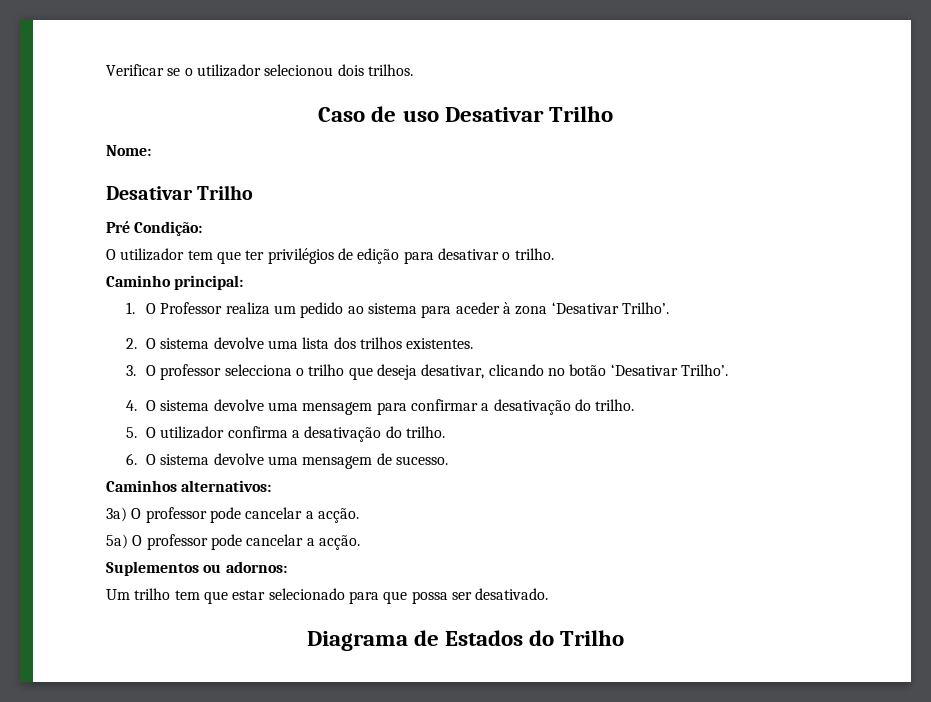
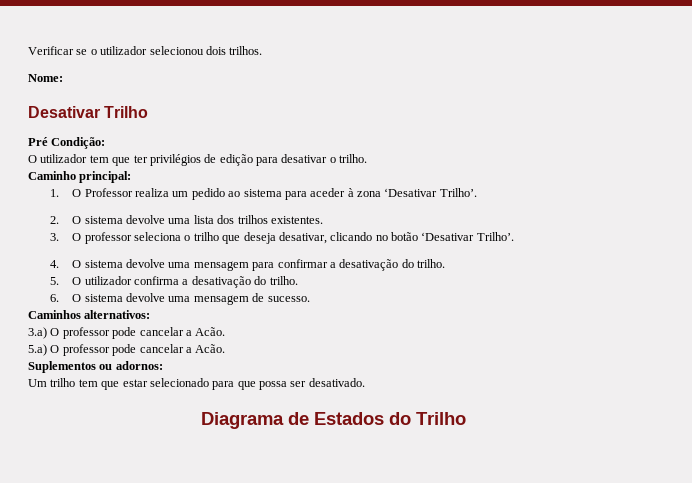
- Caso de uso Desativar Trilho
- 3. O professor selecciona o trilho que deseja desativar, clicando no botão ‘Desativar Trilho’.
+ 3. O professor seleciona o trilho que deseja desativar, clicando no botão ‘Desativar Trilho’.
- 3a) O professor pode cancelar a acção.
- 5a) O professor pode cancelar a acção.
+ 3.a) O professor pode cancelar a Acão.
+ 5.a) O professor pode cancelar a Acão.

